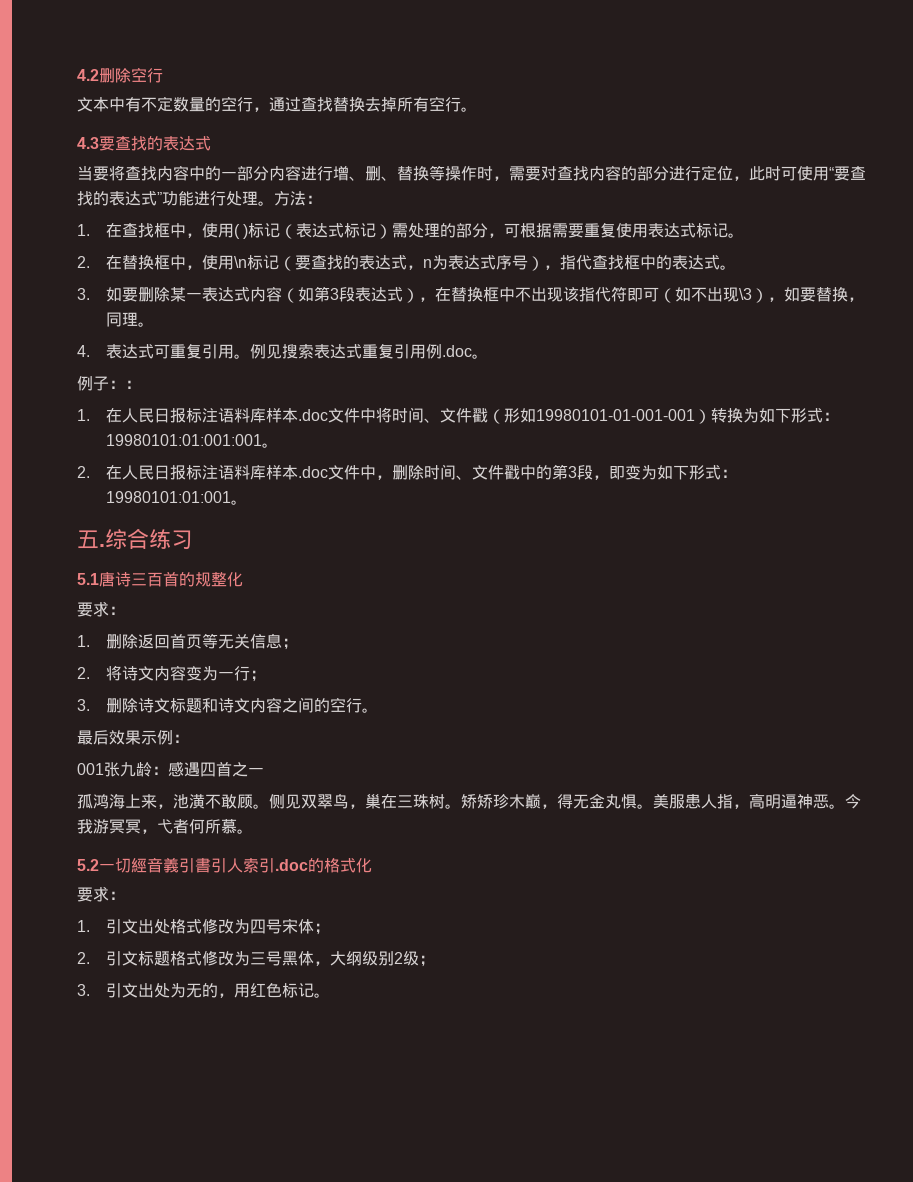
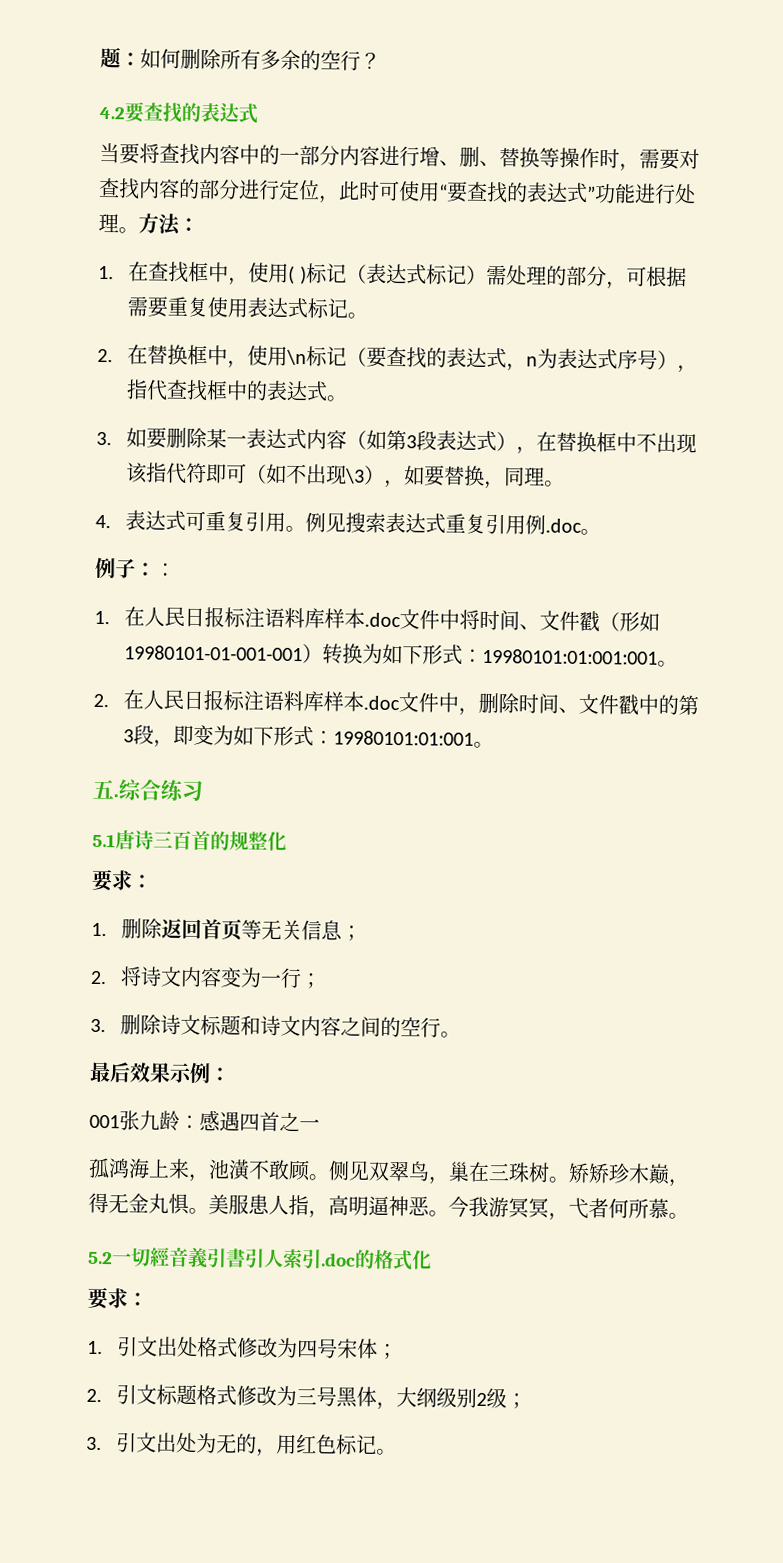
- 4.2删除空行
- 文本中有不定数量的空行，通过查找替换去掉所有空行。
- 4.3要查找的表达式
+ 题：如何删除所有多余的空行？
+ 4.2要查找的表达式

